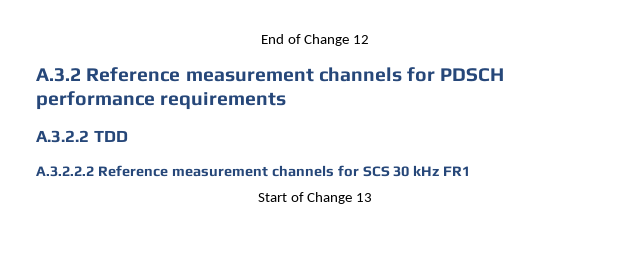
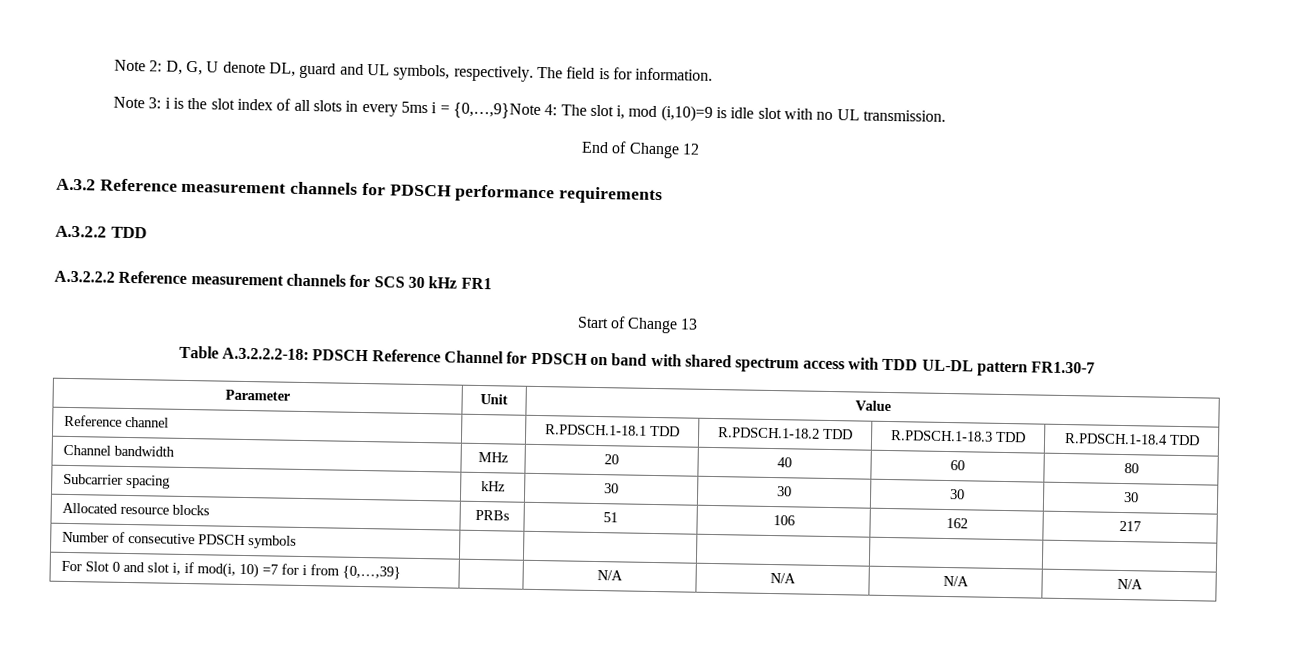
+ Note 2: D, G, U denote DL, guard and UL symbols, respectively. The field is for information.
+ Note 3: i is the slot index of all slots in every 5ms i = {0,…,9}Note 4: The slot i, mod (i,10)=9 is idle slot with no UL transmission.
+ Table A.3.2.2.2-18: PDSCH Reference Channel for PDSCH on band with shared spectrum access with TDD UL-DL pattern FR1.30-7
+ Parameter | Unit | Value
+ Reference channel | | R.PDSCH.1-18.1 TDD | R.PDSCH.1-18.2 TDD | R.PDSCH.1-18.3 TDD | R.PDSCH.1-18.4 TDD
+ Channel bandwidth | MHz | 20 | 40 | 60 | 80
+ Subcarrier spacing | kHz | 30 | 30 | 30 | 30
+ Allocated resource blocks | PRBs | 51 | 106 | 162 | 217
+ Number of consecutive PDSCH symbols | | | | |
+ For Slot 0 and slot i, if mod(i, 10) =7 for i from {0,…,39} | | N/A | N/A | N/A | N/A

